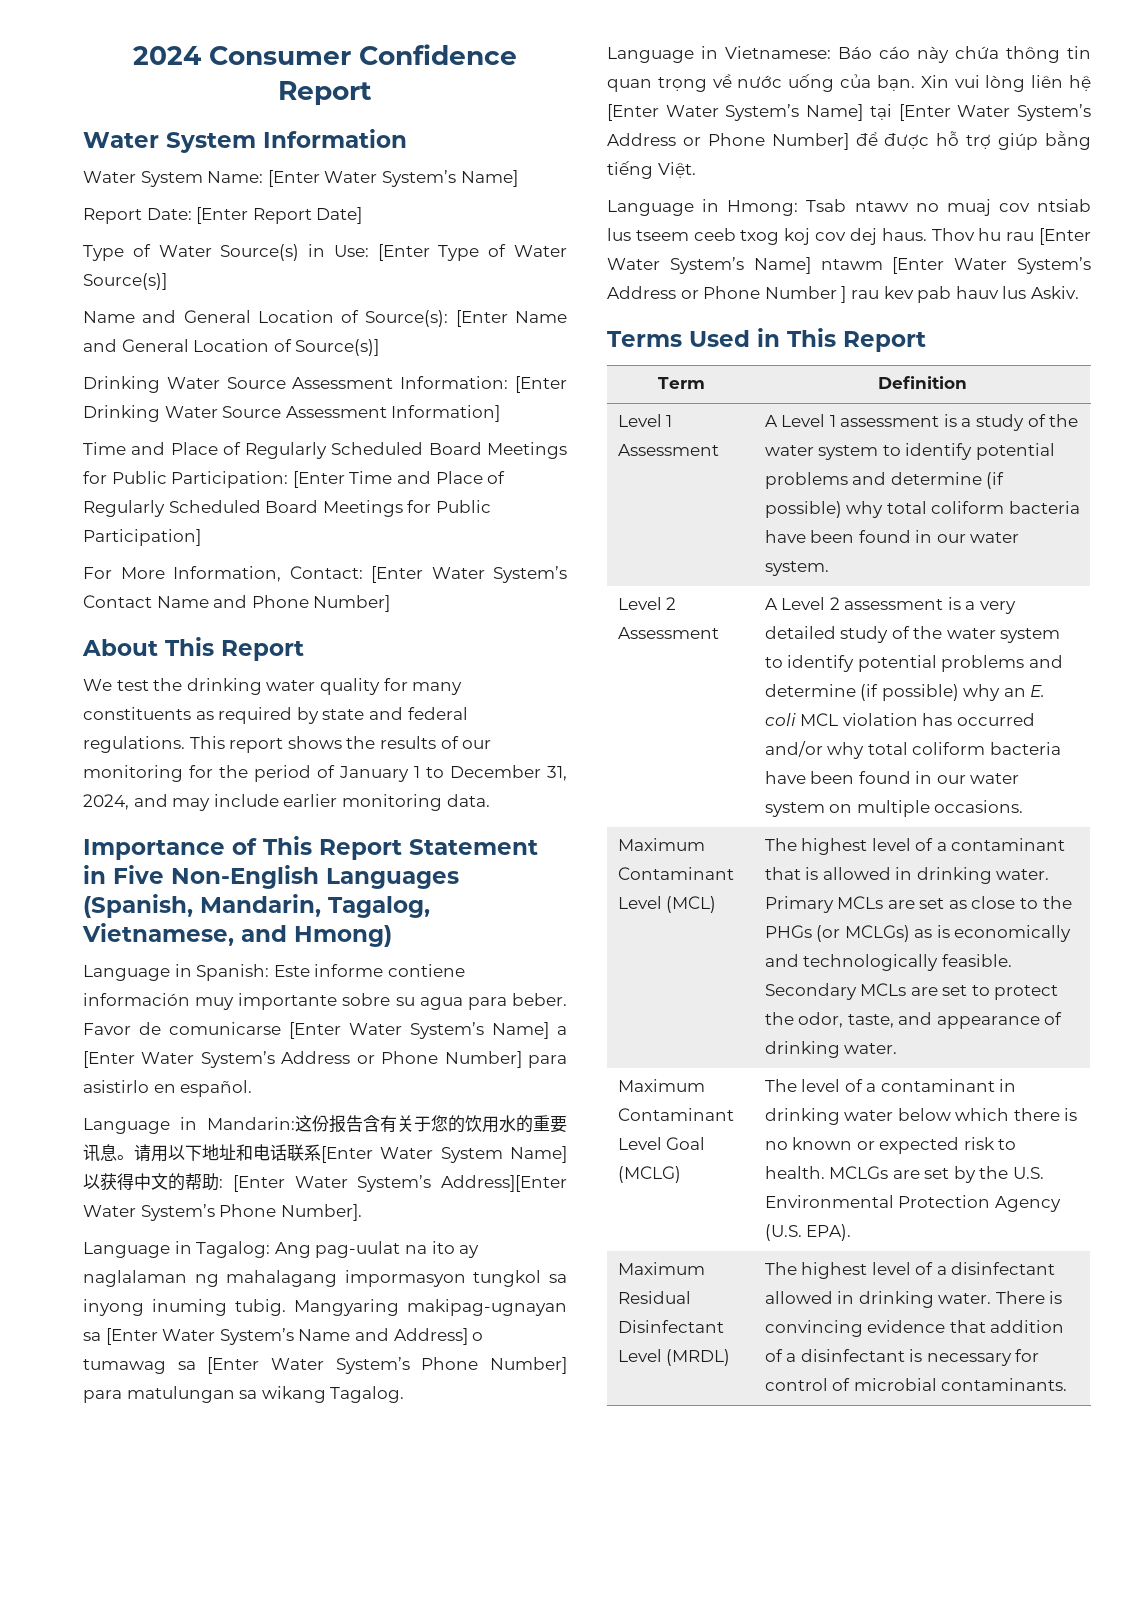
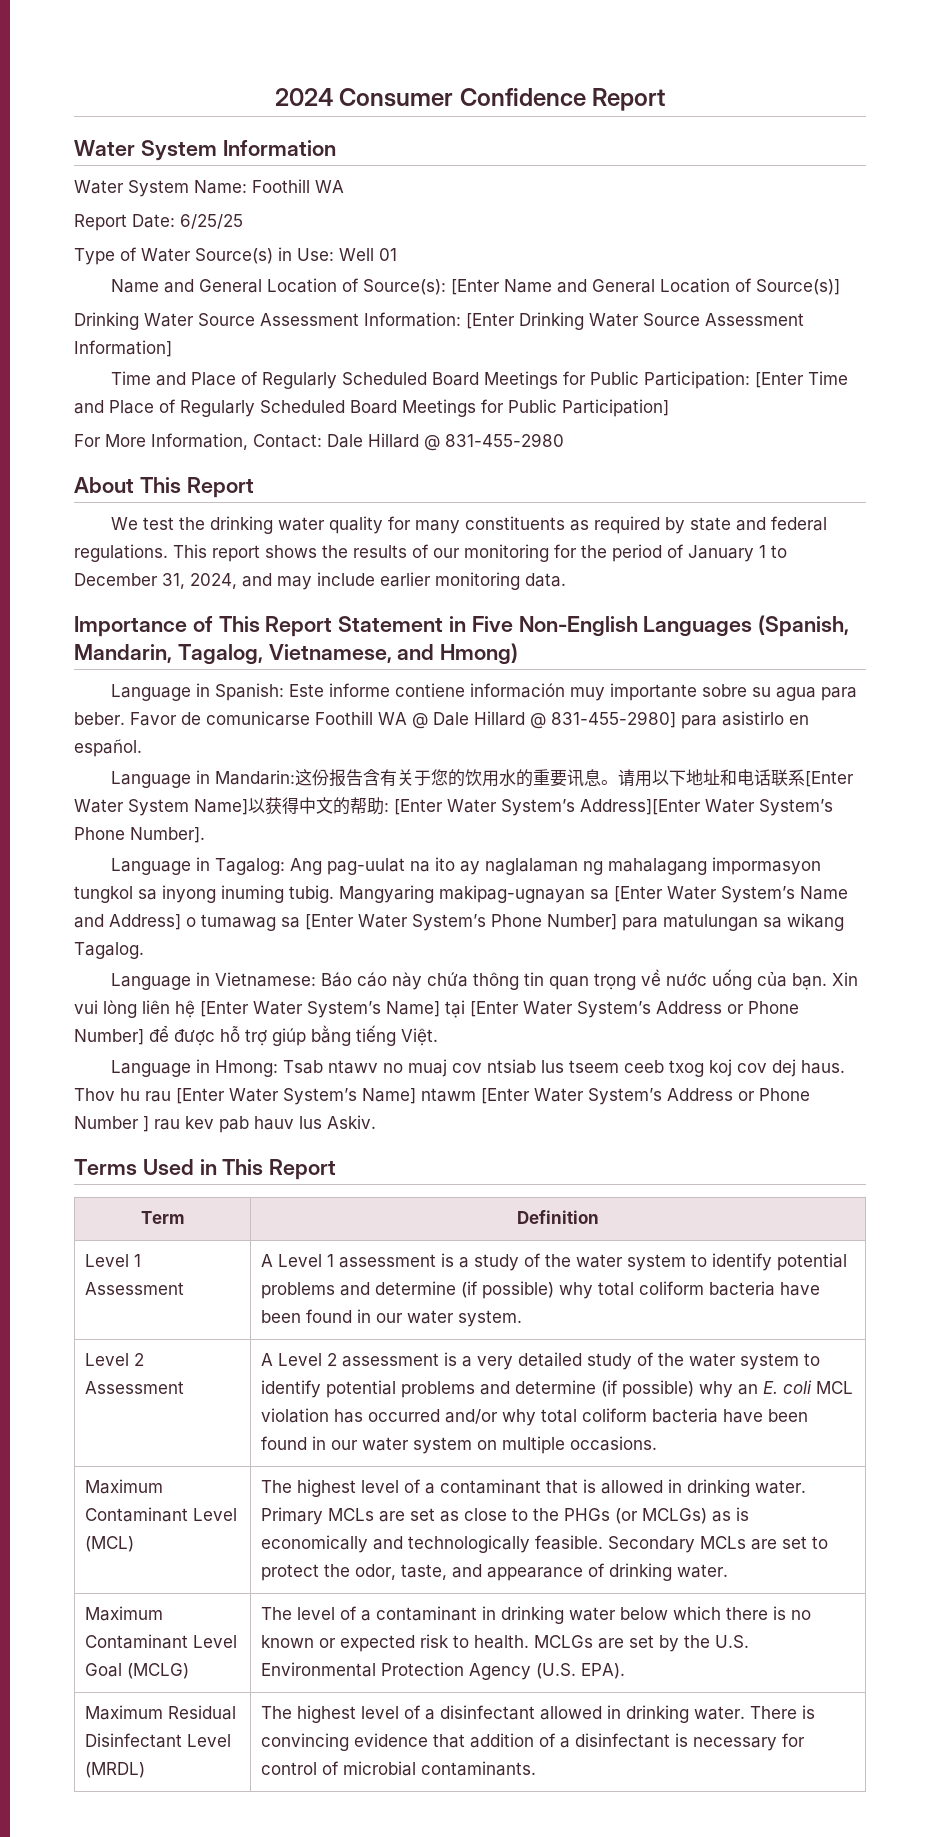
- Water System Name: [Enter Water System’s Name]
+ Water System Name: Foothill WA
- Report Date: [Enter Report Date]
+ Report Date: 6/25/25
- Type of Water Source(s) in Use: [Enter Type of Water Source(s)]
+ Type of Water Source(s) in Use: Well 01
- For More Information, Contact: [Enter Water System’s Contact Name and Phone Number]
+ For More Information, Contact: Dale Hillard @ 831-455-2980
- Favor de comunicarse [Enter Water System’s Name] a [Enter Water System’s Address or Phone Number] para asistirlo en español.
+ Favor de comunicarse Foothill WA @ Dale Hillard @ 831-455-2980] para asistirlo en español.

